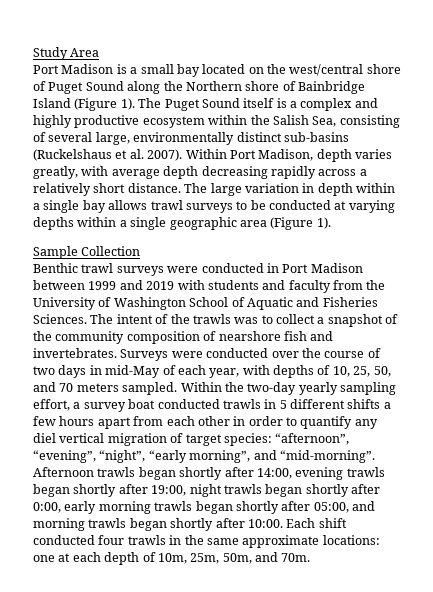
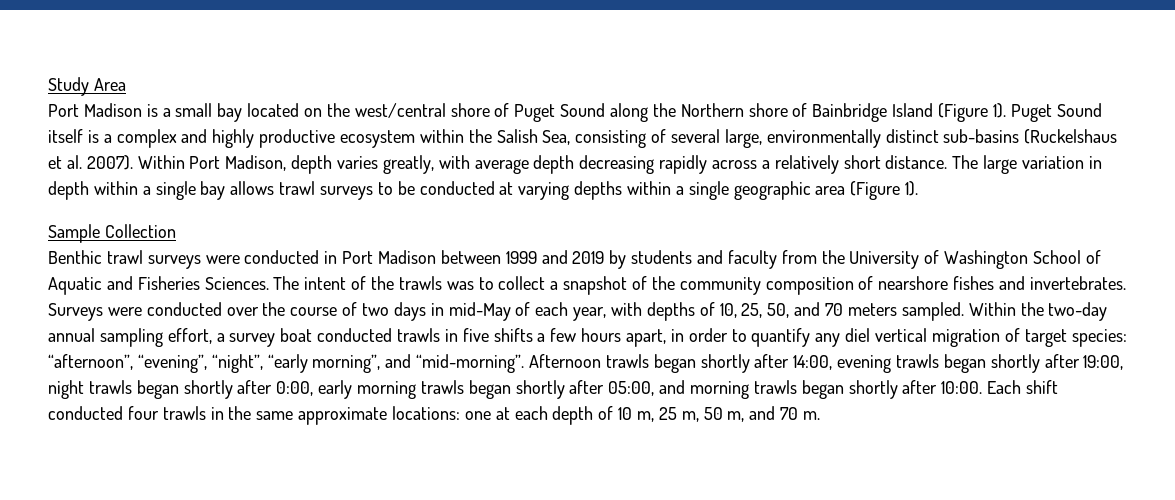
- The Puget Sound itself is a complex and highly productive ecosystem within the Salish Sea, consisting of several large, environmentally distinct sub-basins (Ruckelshaus et al. 2007).
+ Puget Sound itself is a complex and highly productive ecosystem within the Salish Sea, consisting of several large, environmentally distinct sub-basins (Ruckelshaus et al. 2007).
- Benthic trawl surveys were conducted in Port Madison between 1999 and 2019 with students and faculty from the University of Washington School of Aquatic and Fisheries Sciences.
+ Benthic trawl surveys were conducted in Port Madison between 1999 and 2019 by students and faculty from the University of Washington School of Aquatic and Fisheries Sciences.
- The intent of the trawls was to collect a snapshot of the community composition of nearshore fish and invertebrates.
+ The intent of the trawls was to collect a snapshot of the community composition of nearshore fishes and invertebrates.
- Within the two-day yearly sampling effort, a survey boat conducted trawls in 5 different shifts a few hours apart from each other in order to quantify any diel vertical migration of target species: “afternoon”, “evening”, “night”, “early morning”, and “mid-morning”.
+ Within the two-day annual sampling effort, a survey boat conducted trawls in five shifts a few hours apart, in order to quantify any diel vertical migration of target species: “afternoon”, “evening”, “night”, “early morning”, and “mid-morning”.
- Each shift conducted four trawls in the same approximate locations: one at each depth of 10m, 25m, 50m, and 70m.
+ Each shift conducted four trawls in the same approximate locations: one at each depth of 10 m, 25 m, 50 m, and 70 m.

